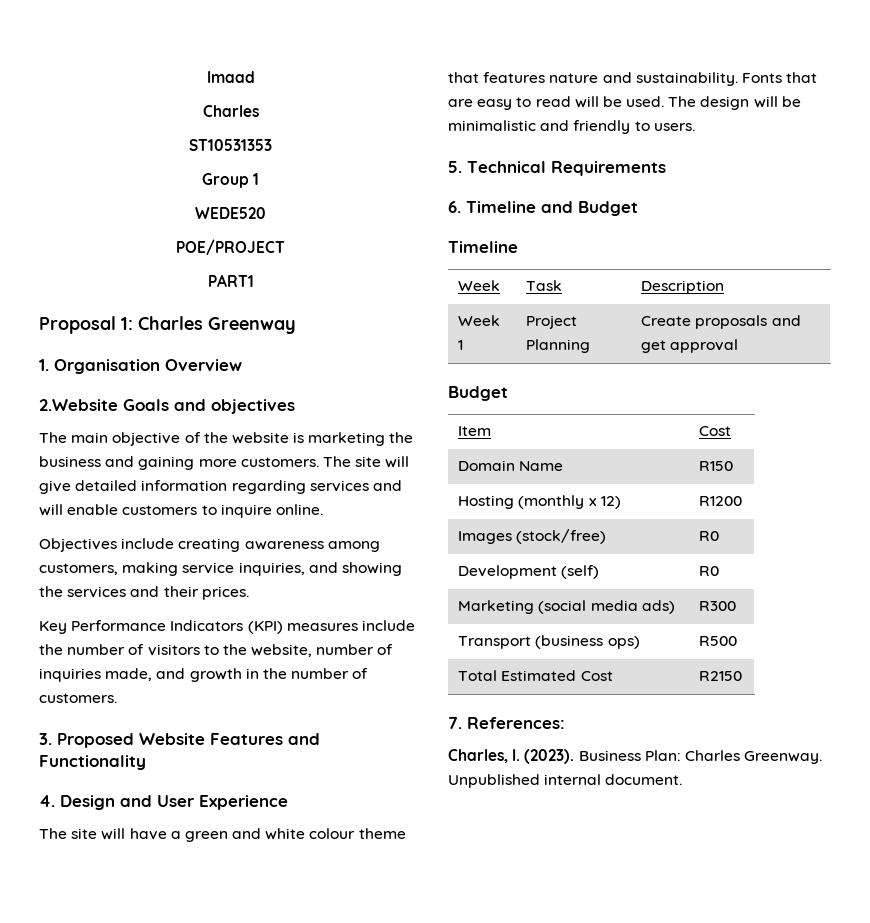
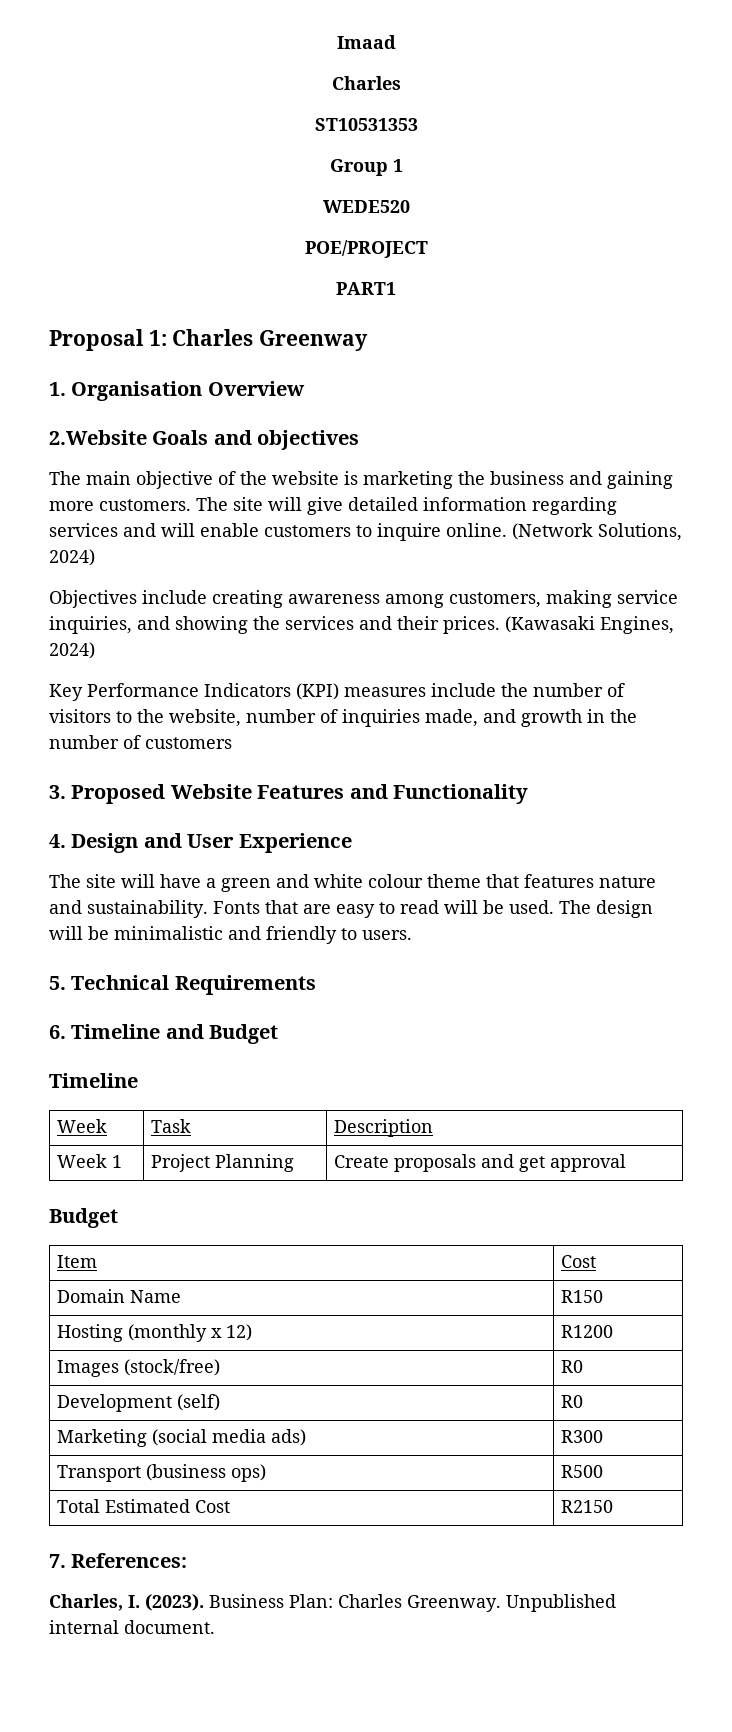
+ (Network Solutions, 2024)
+ (Kawasaki Engines, 2024)
- Key Performance Indicators (KPI) measures include the number of visitors to the website, number of inquiries made, and growth in the number of customers.
+ Key Performance Indicators (KPI) measures include the number of visitors to the website, number of inquiries made, and growth in the number of customers

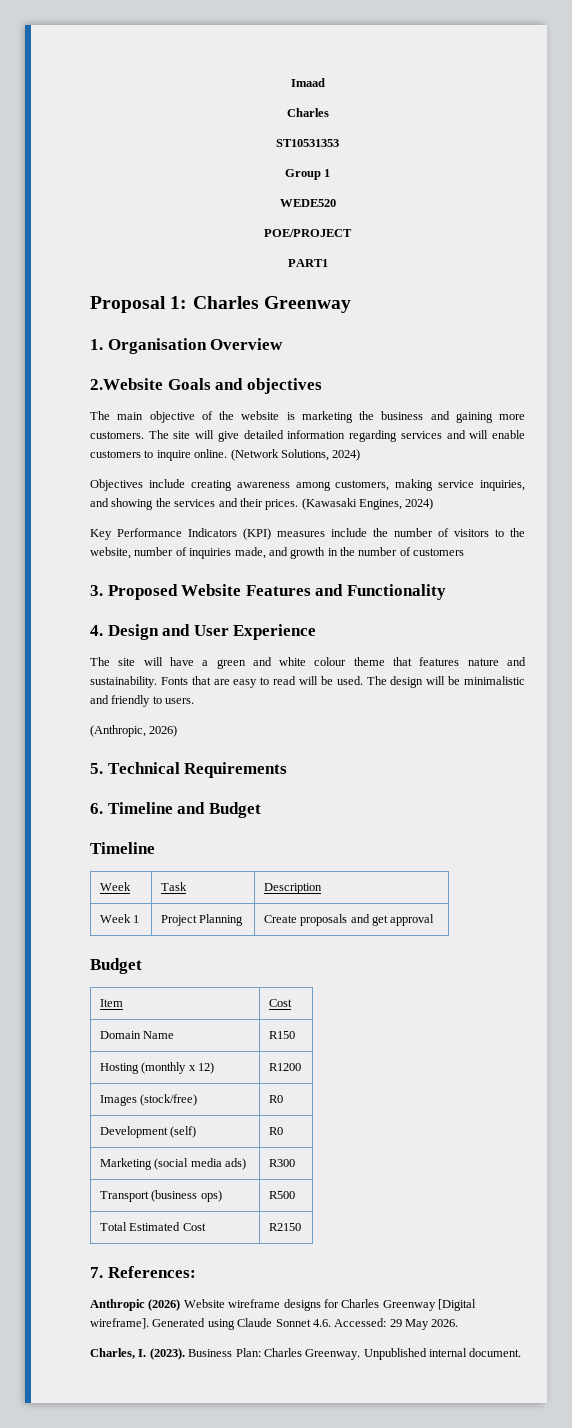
+ (Anthropic, 2026)
+ Anthropic (2026) Website wireframe designs for Charles Greenway [Digital wireframe]. Generated using Claude Sonnet 4.6. Accessed: 29 May 2026.

